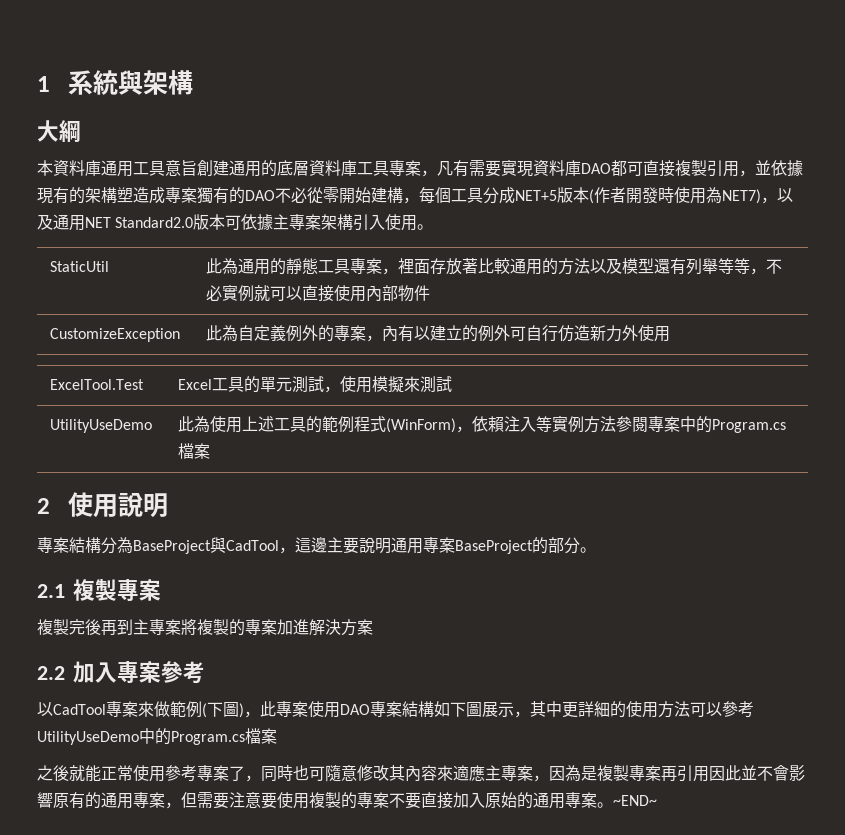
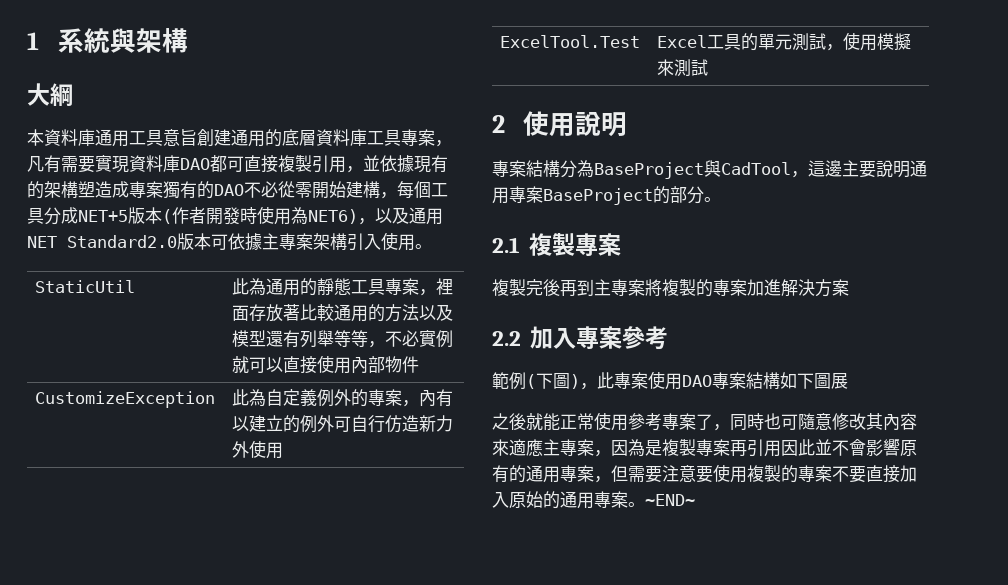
- 本資料庫通用工具意旨創建通用的底層資料庫工具專案，凡有需要實現資料庫DAO都可直接複製引用，並依據現有的架構塑造成專案獨有的DAO不必從零開始建構，每個工具分成NET+5版本(作者開發時使用為NET7)，以及通用NET Standard2.0版本可依據主專案架構引入使用。
+ 本資料庫通用工具意旨創建通用的底層資料庫工具專案，凡有需要實現資料庫DAO都可直接複製引用，並依據現有的架構塑造成專案獨有的DAO不必從零開始建構，每個工具分成NET+5版本(作者開發時使用為NET6)，以及通用NET Standard2.0版本可依據主專案架構引入使用。
- UtilityUseDemo | 此為使用上述工具的範例程式(WinForm)，依賴注入等實例方法參閱專案中的Program.cs檔案
- 以CadTool專案來做範例(下圖)，此專案使用DAO專案結構如下圖展示，其中更詳細的使用方法可以參考UtilityUseDemo中的Program.cs檔案
+ 範例(下圖)，此專案使用DAO專案結構如下圖展

